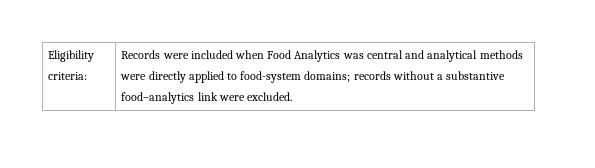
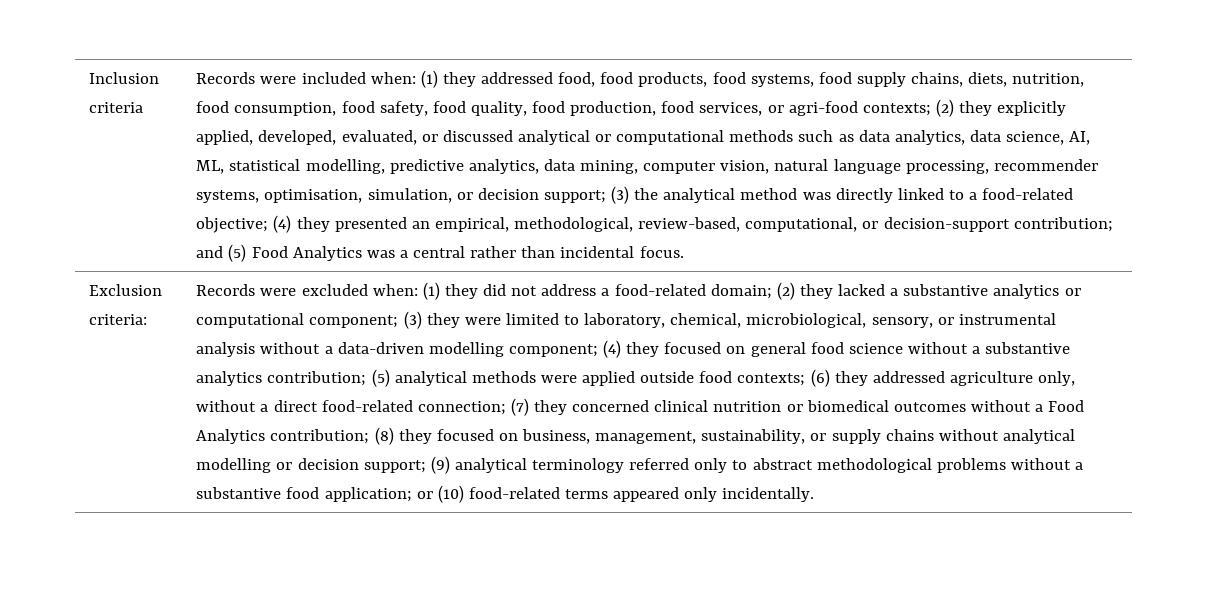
- Eligibility criteria: | Records were included when Food Analytics was central and analytical methods were directly applied to food-system domains; records without a substantive food–analytics link were excluded.
+ Inclusion criteria | Records were included when: (1) they addressed food, food products, food systems, food supply chains, diets, nutrition, food consumption, food safety, food quality, food production, food services, or agri-food contexts; (2) they explicitly applied, developed, evaluated, or discussed analytical or computational methods such as data analytics, data science, AI, ML, statistical modelling, predictive analytics, data mining, computer vision, natural language processing, recommender systems, optimisation, simulation, or decision support; (3) the analytical method was directly linked to a food-related objective; (4) they presented an empirical, methodological, review-based, computational, or decision-support contribution; and (5) Food Analytics was a central rather than incidental focus.
+ Exclusion criteria: | Records were excluded when: (1) they did not address a food-related domain; (2) they lacked a substantive analytics or computational component; (3) they were limited to laboratory, chemical, microbiological, sensory, or instrumental analysis without a data-driven modelling component; (4) they focused on general food science without a substantive analytics contribution; (5) analytical methods were applied outside food contexts; (6) they addressed agriculture only, without a direct food-related connection; (7) they concerned clinical nutrition or biomedical outcomes without a Food Analytics contribution; (8) they focused on business, management, sustainability, or supply chains without analytical modelling or decision support; (9) analytical terminology referred only to abstract methodological problems without a substantive food application; or (10) food-related terms appeared only incidentally.

